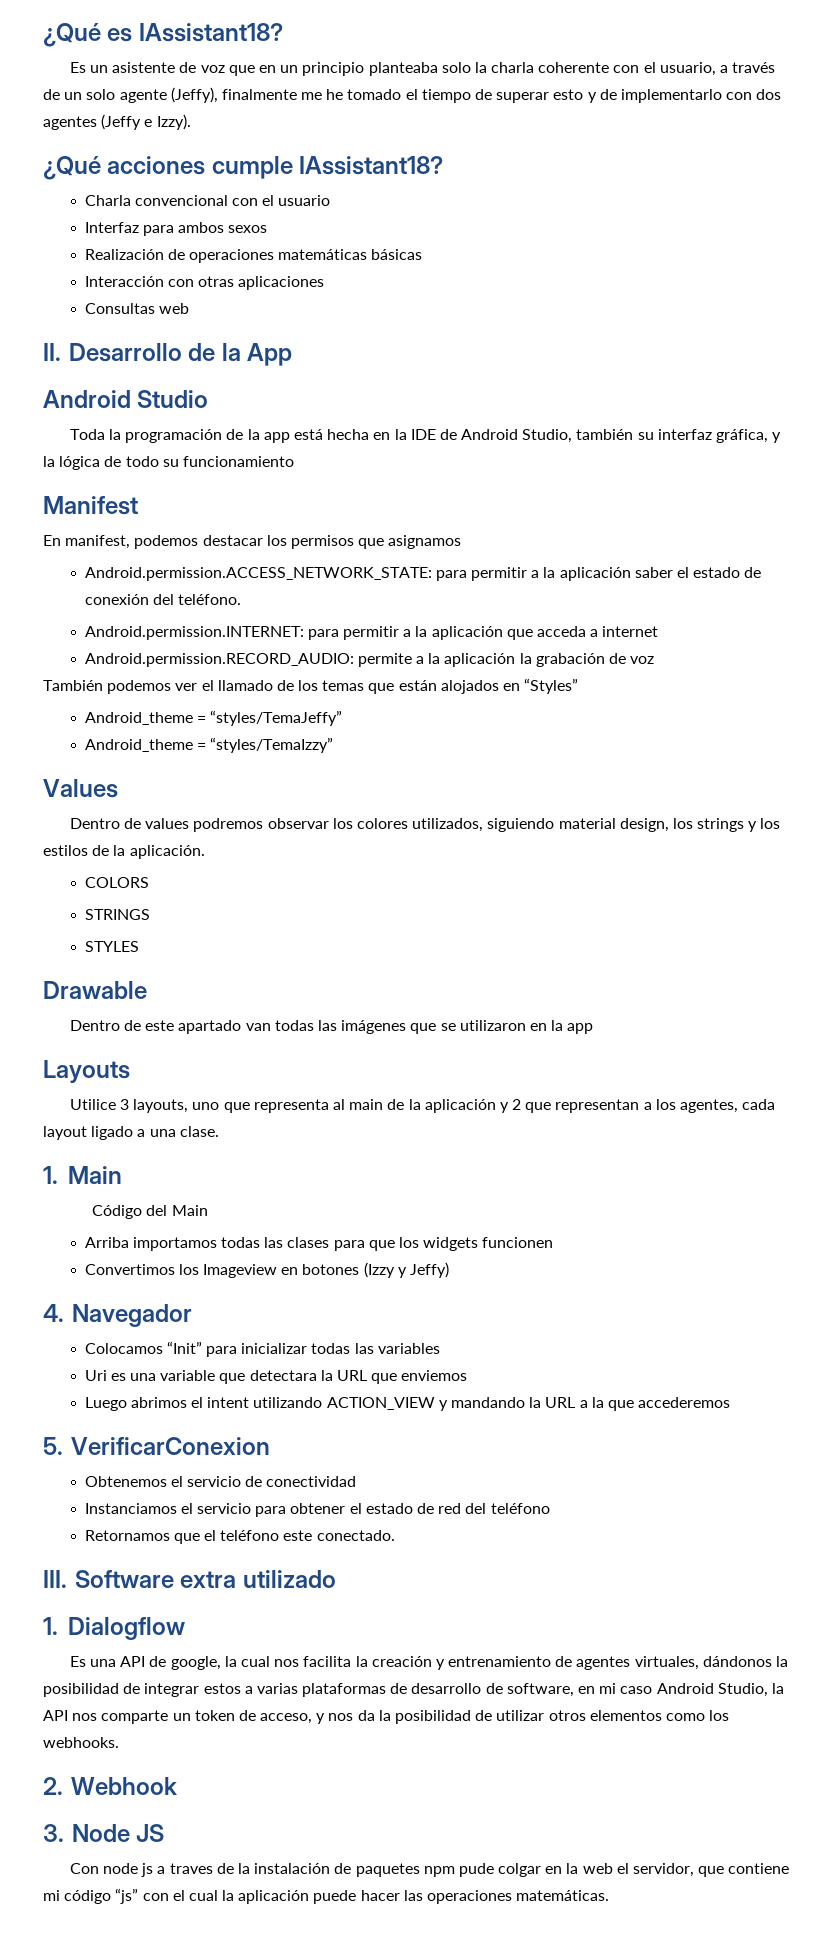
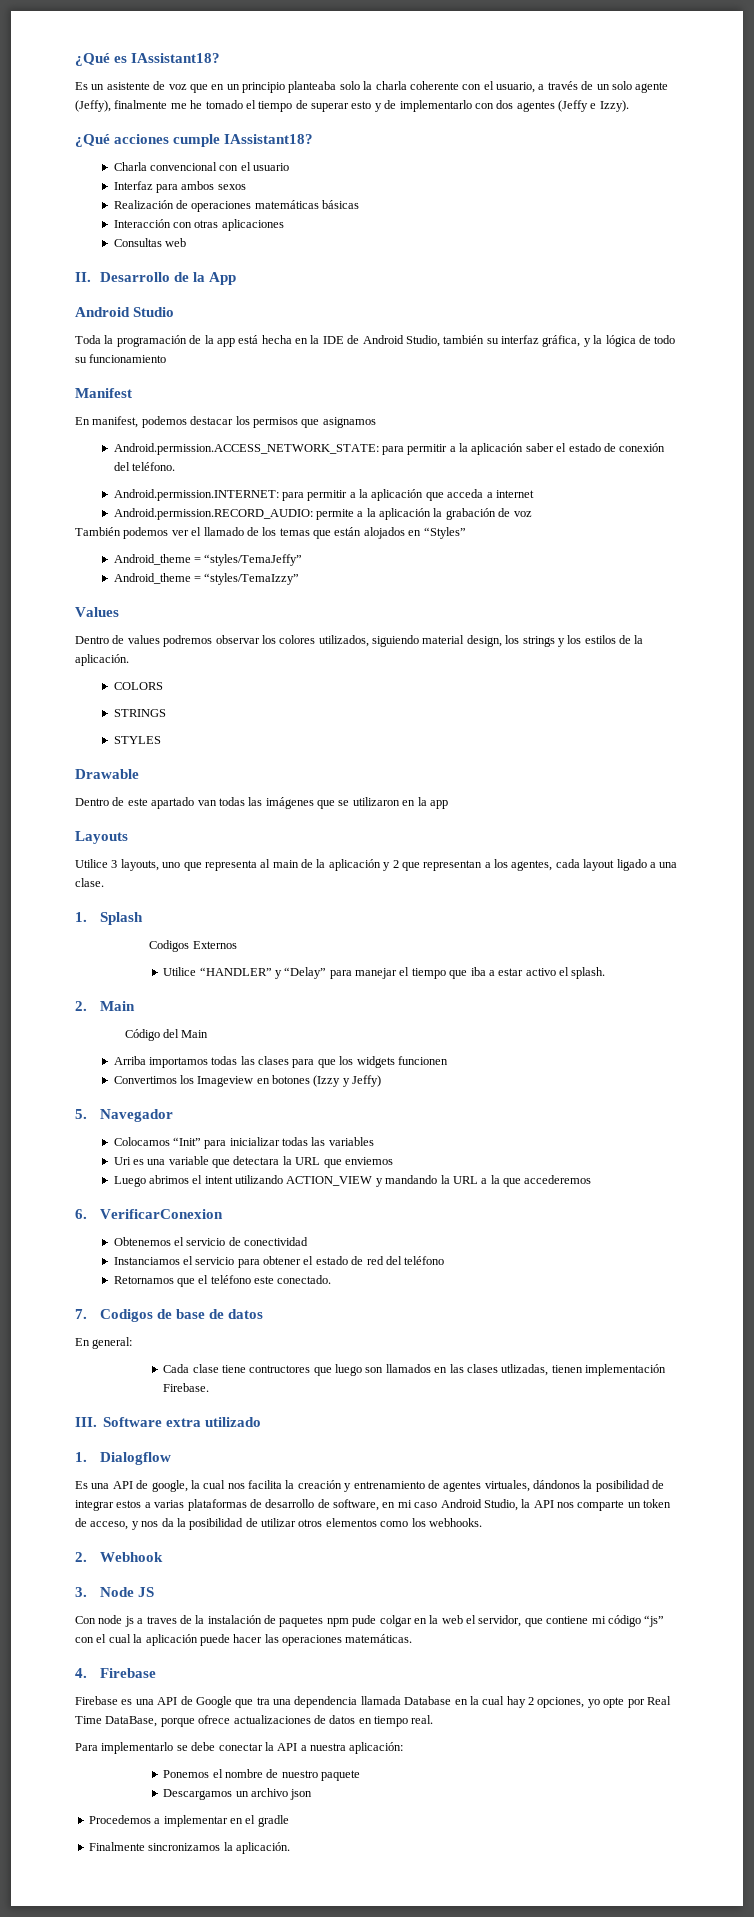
- 1. Main
+ 1. Splash
+ Codigos Externos
+ Utilice “HANDLER” y “Delay” para manejar el tiempo que iba a estar activo el splash.
+ 2. Main
- 4. Navegador
+ 5. Navegador
- 5. VerificarConexion
+ 6. VerificarConexion
+ 7. Codigos de base de datos
+ En general:
+ Cada clase tiene contructores que luego son llamados en las clases utlizadas, tienen implementación Firebase.
+ 4. Firebase
+ Firebase es una API de Google que tra una dependencia llamada Database en la cual hay 2 opciones, yo opte por Real Time DataBase, porque ofrece actualizaciones de datos en tiempo real.
+ Para implementarlo se debe conectar la API a nuestra aplicación:
+ Ponemos el nombre de nuestro paquete
+ Descargamos un archivo json
+ Procedemos a implementar en el gradle
+ Finalmente sincronizamos la aplicación.

